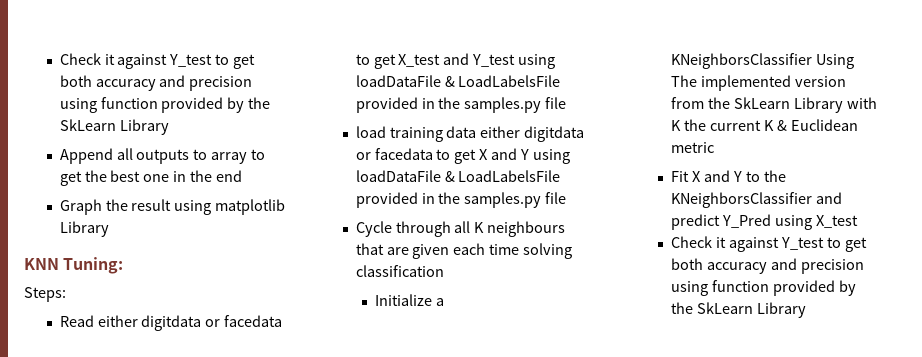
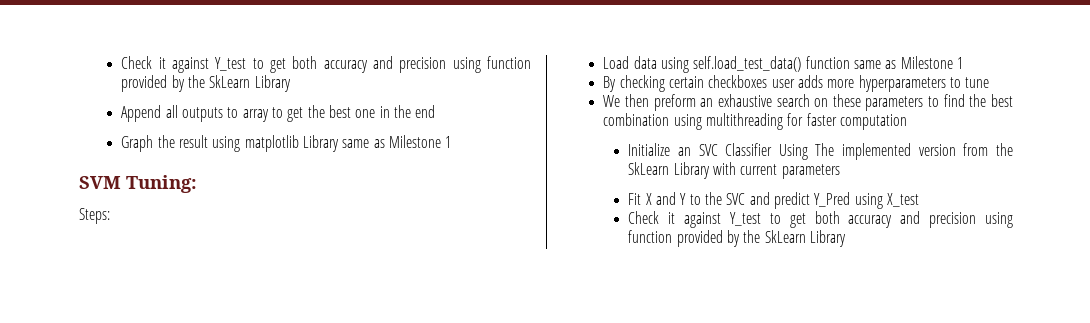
- Graph the result using matplotlib Library
- KNN Tuning:
+ Graph the result using matplotlib Library same as Milestone 1
+ SVM Tuning:
  Steps:
- Read either digitdata or facedata to get X_test and Y_test using loadDataFile & LoadLabelsFile provided in the samples.py file
- load training data either digitdata or facedata to get X and Y using loadDataFile & LoadLabelsFile provided in the samples.py file
- Cycle through all K neighbours that are given each time solving classification
- Initialize a KNeighborsClassifier Using The implemented version from the SkLearn Library with K the current K & Euclidean metric
+ Load data using self.load_test_data() function same as Milestone 1
+ By checking certain checkboxes user adds more hyperparameters to tune
+ We then preform an exhaustive search on these parameters to find the best combination using multithreading for faster computation
+ Initialize an SVC Classifier Using The implemented version from the SkLearn Library with current parameters
- Fit X and Y to the KNeighborsClassifier and predict Y_Pred using X_test
+ Fit X and Y to the SVC and predict Y_Pred using X_test

